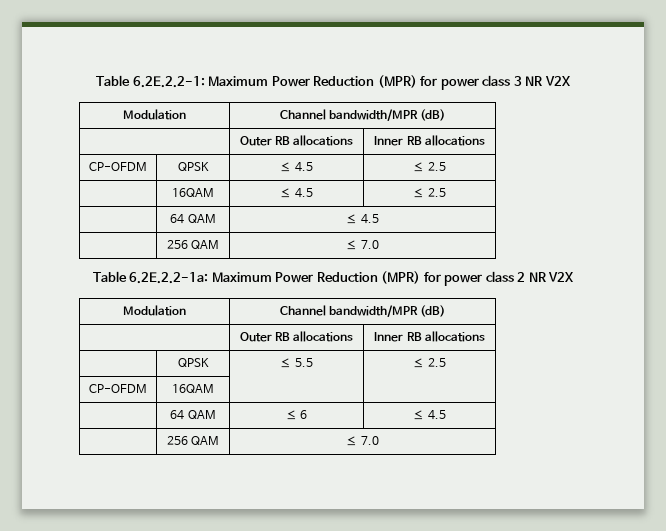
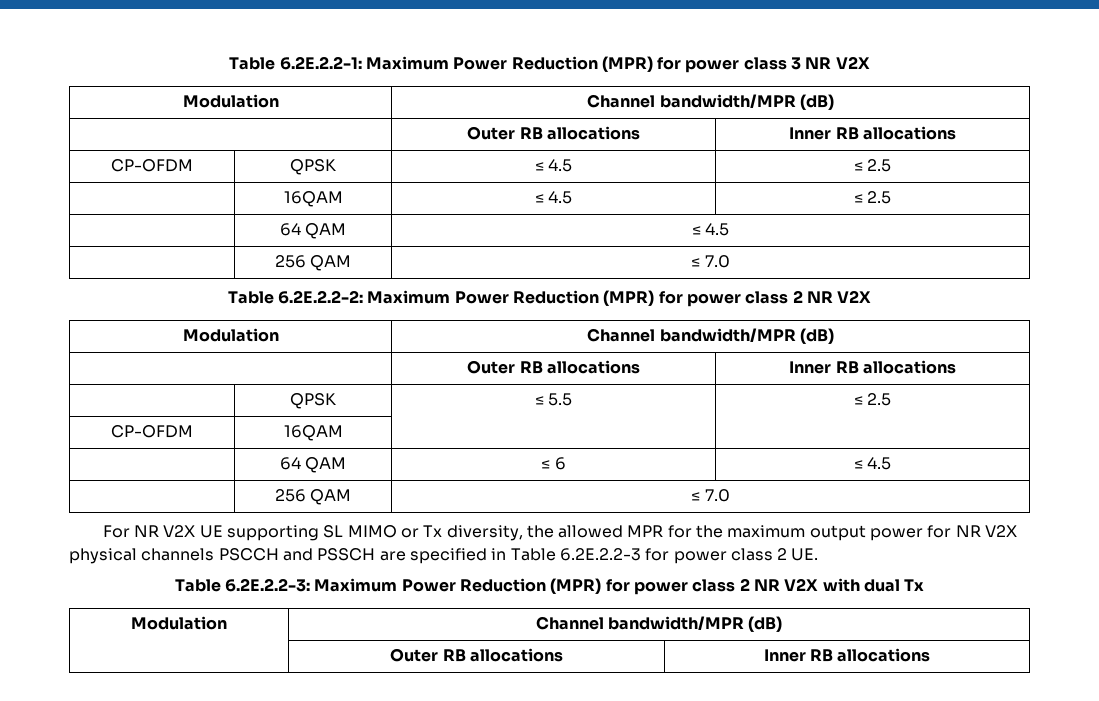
- Table 6.2E.2.2-1a: Maximum Power Reduction (MPR) for power class 2 NR V2X
+ Table 6.2E.2.2-2: Maximum Power Reduction (MPR) for power class 2 NR V2X
+ For NR V2X UE supporting SL MIMO or Tx diversity, the allowed MPR for the maximum output power for NR V2X physical channels PSCCH and PSSCH are specified in Table 6.2E.2.2-3 for power class 2 UE.
+ Table 6.2E.2.2-3: Maximum Power Reduction (MPR) for power class 2 NR V2X with dual Tx
+ Modulation | Channel bandwidth/MPR (dB)
+ | Outer RB allocations | Inner RB allocations

